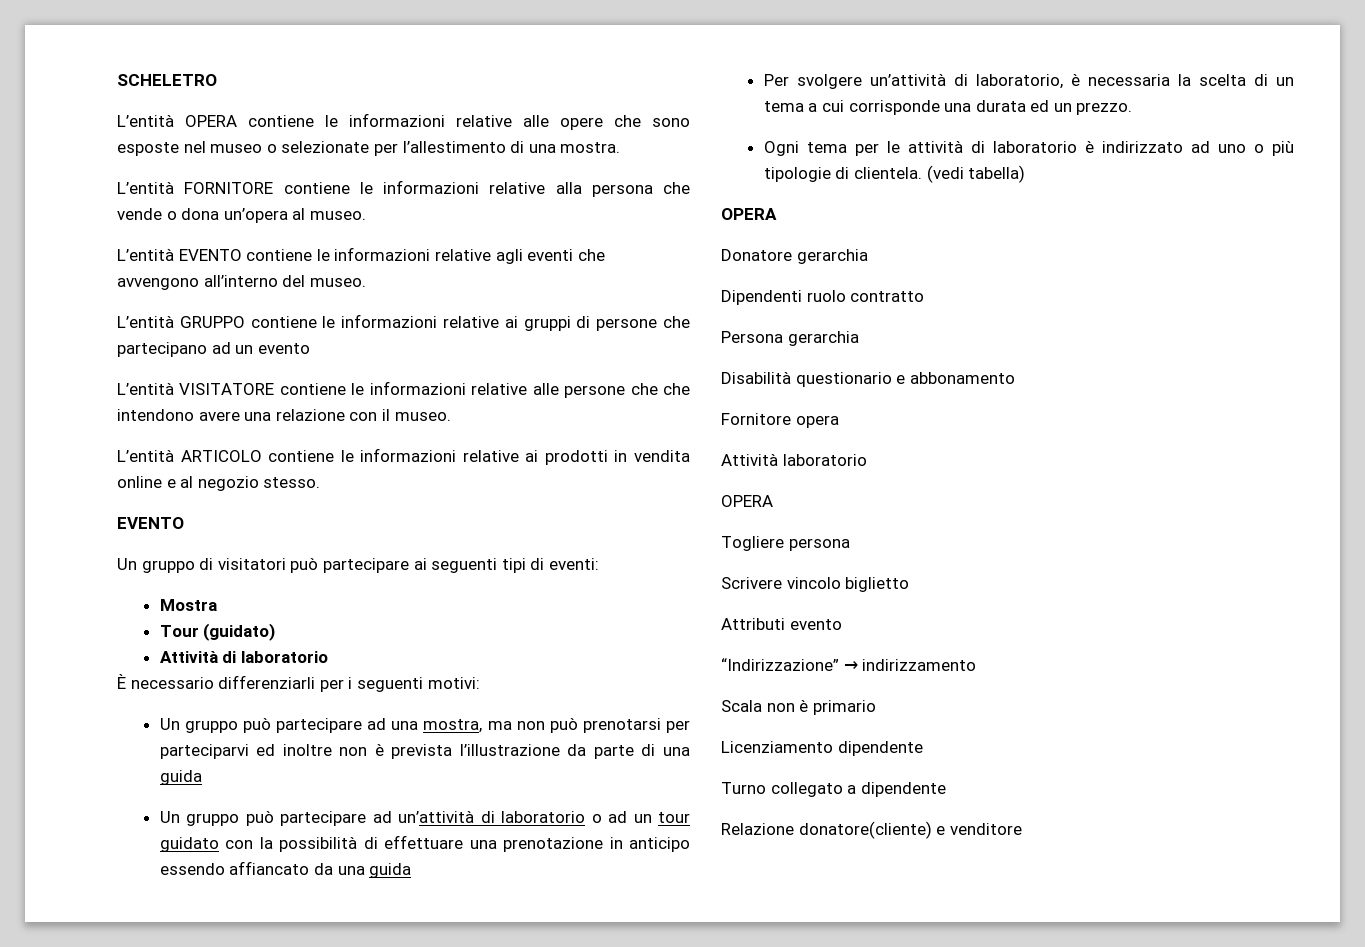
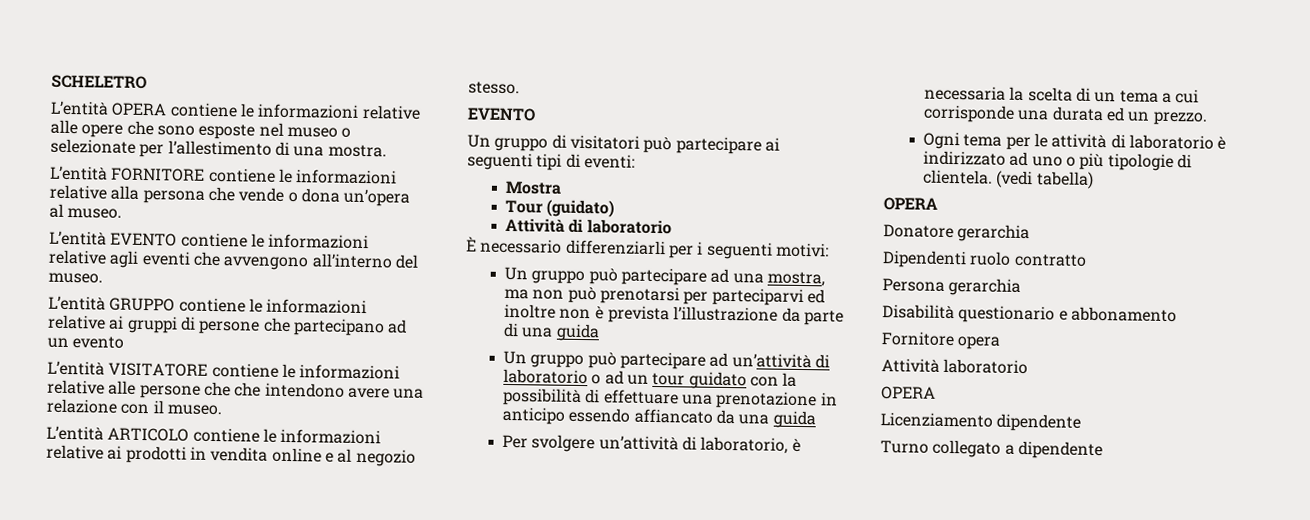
- Togliere persona
- Scrivere vincolo biglietto
- Attributi evento
- “Indirizzazione” → indirizzamento
- Scala non è primario
- Relazione donatore(cliente) e venditore

